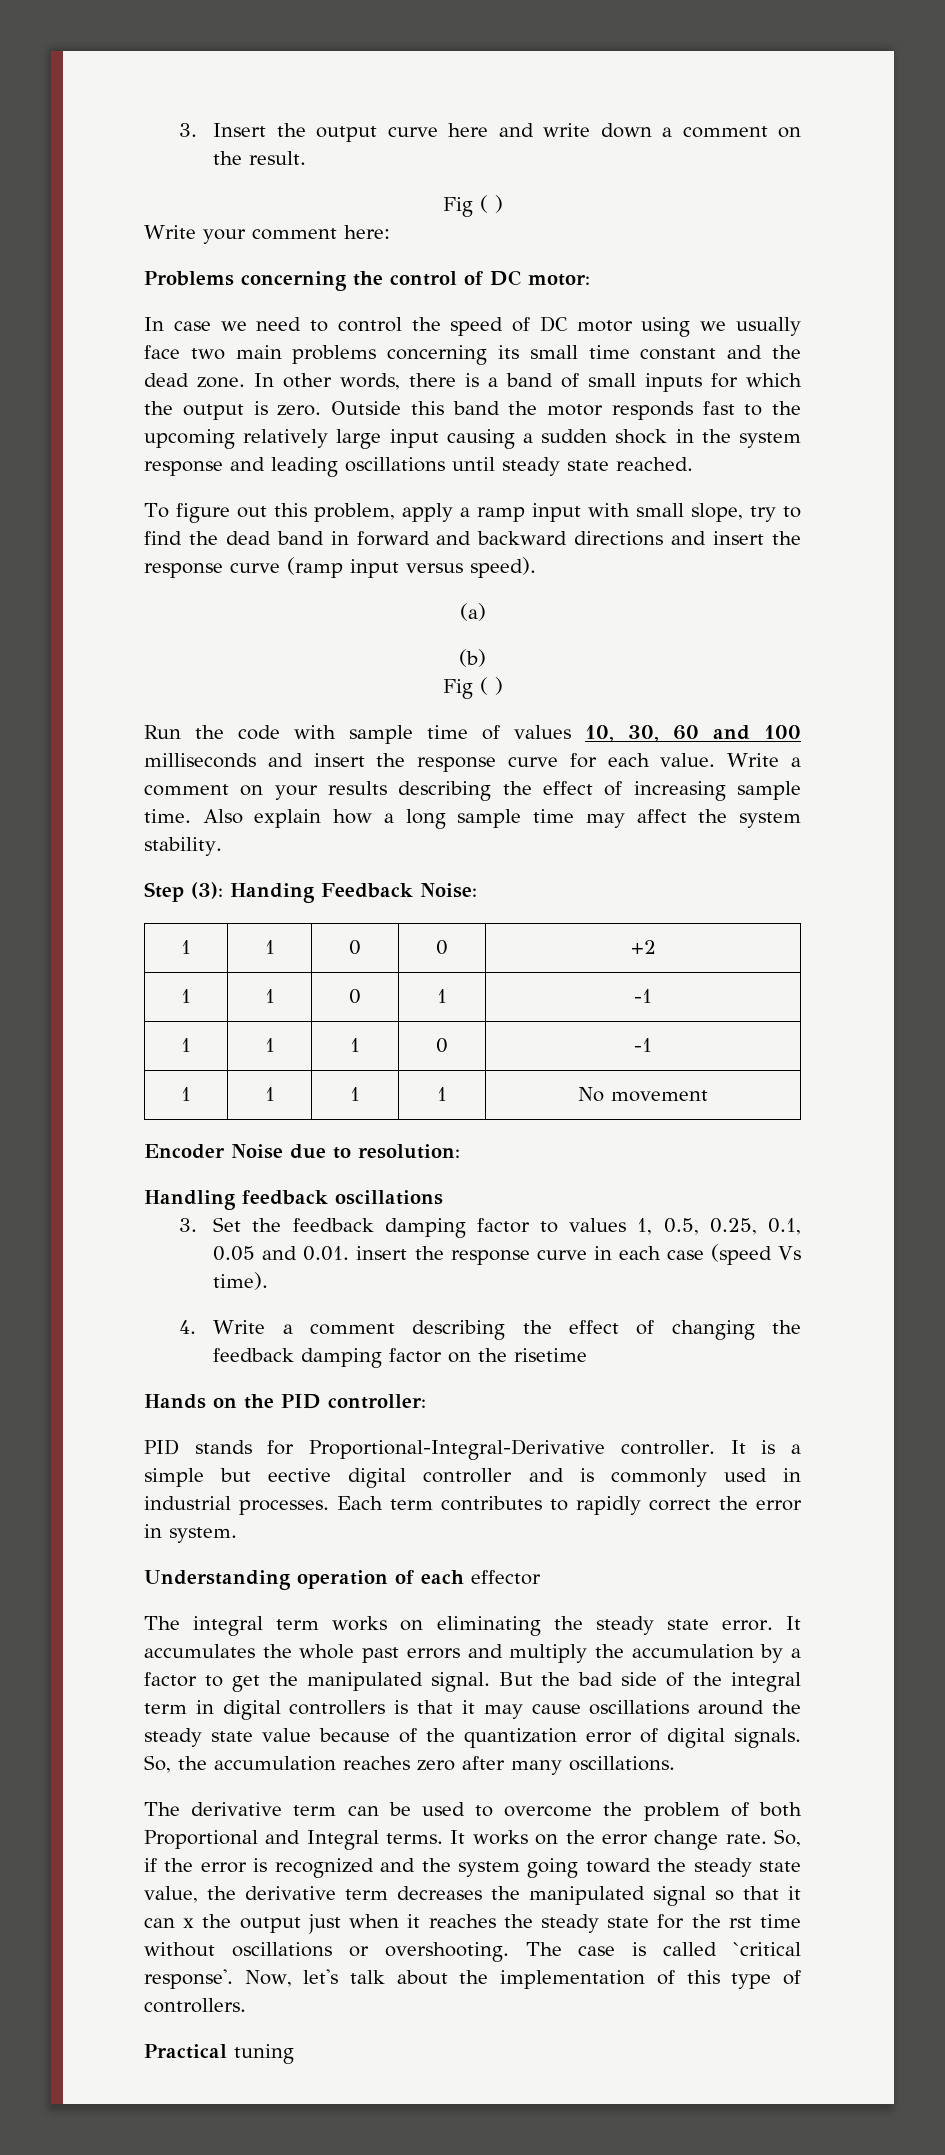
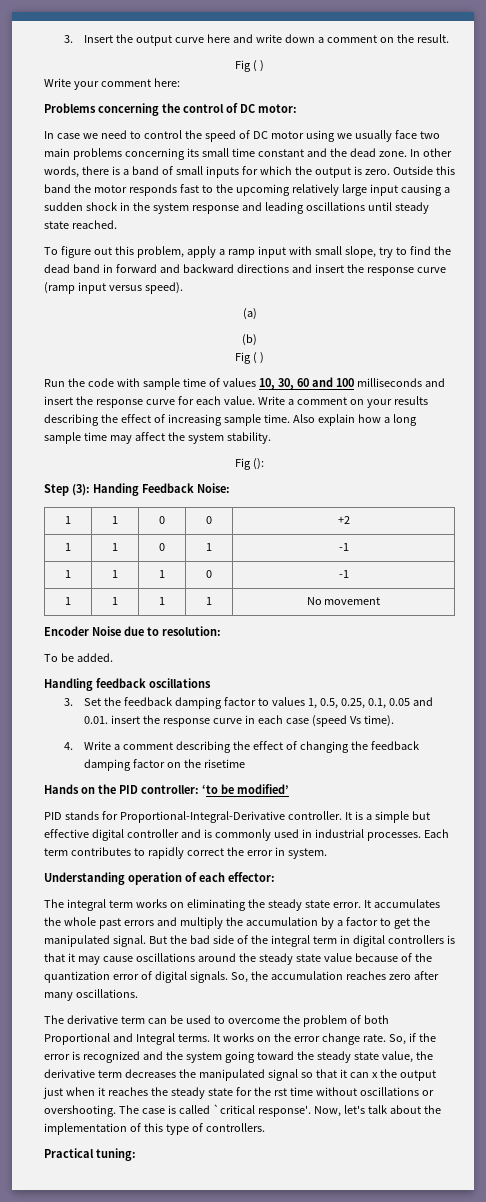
+ Fig ():
+ To be added.
- Hands on the PID controller:
+ Hands on the PID controller: ‘to be modified’
- It is a simple but eective digital controller and is commonly used in industrial processes.
+ It is a simple but effective digital controller and is commonly used in industrial processes.
- Understanding operation of each effector
+ Understanding operation of each effector:
- Practical tuning
+ Practical tuning:

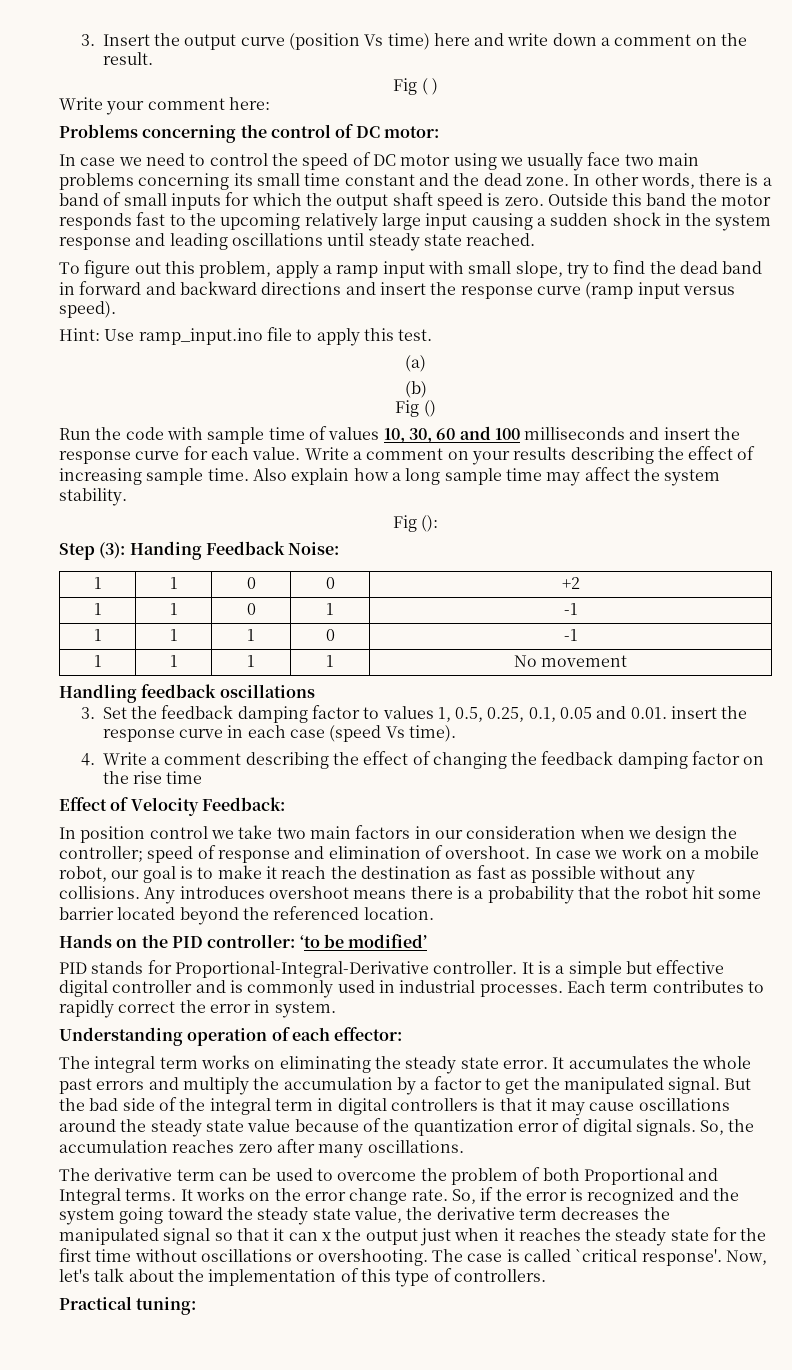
- 3. Insert the output curve here and write down a comment on the result.
+ 3. Insert the output curve (position Vs time) here and write down a comment on the result.
- In other words, there is a band of small inputs for which the output is zero.
+ In other words, there is a band of small inputs for which the output shaft speed is zero.
+ Hint: Use ramp_input.ino file to apply this test.
  (b)
- Fig ( )
+ Fig ()
- Encoder Noise due to resolution:
- To be added.
- 4. Write a comment describing the effect of changing the feedback damping factor on the risetime
+ 4. Write a comment describing the effect of changing the feedback damping factor on the rise time
+ Effect of Velocity Feedback:
+ In position control we take two main factors in our consideration when we design the controller; speed of response and elimination of overshoot. In case we work on a mobile robot, our goal is to make it reach the destination as fast as possible without any collisions. Any introduces overshoot means there is a probability that the robot hit some barrier located beyond the referenced location.
- So, if the error is recognized and the system going toward the steady state value, the derivative term decreases the manipulated signal so that it can x the output just when it reaches the steady state for the rst time without oscillations or overshooting.
+ So, if the error is recognized and the system going toward the steady state value, the derivative term decreases the manipulated signal so that it can x the output just when it reaches the steady state for the first time without oscillations or overshooting.

